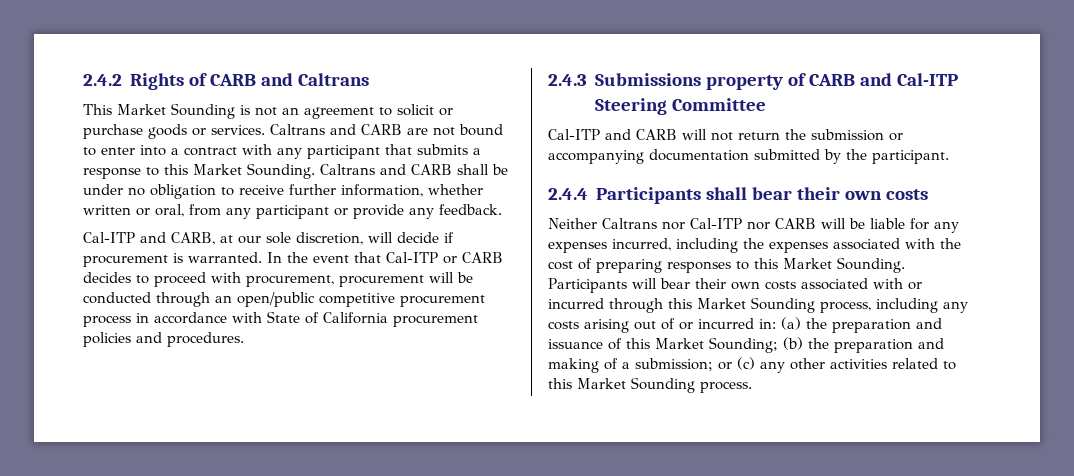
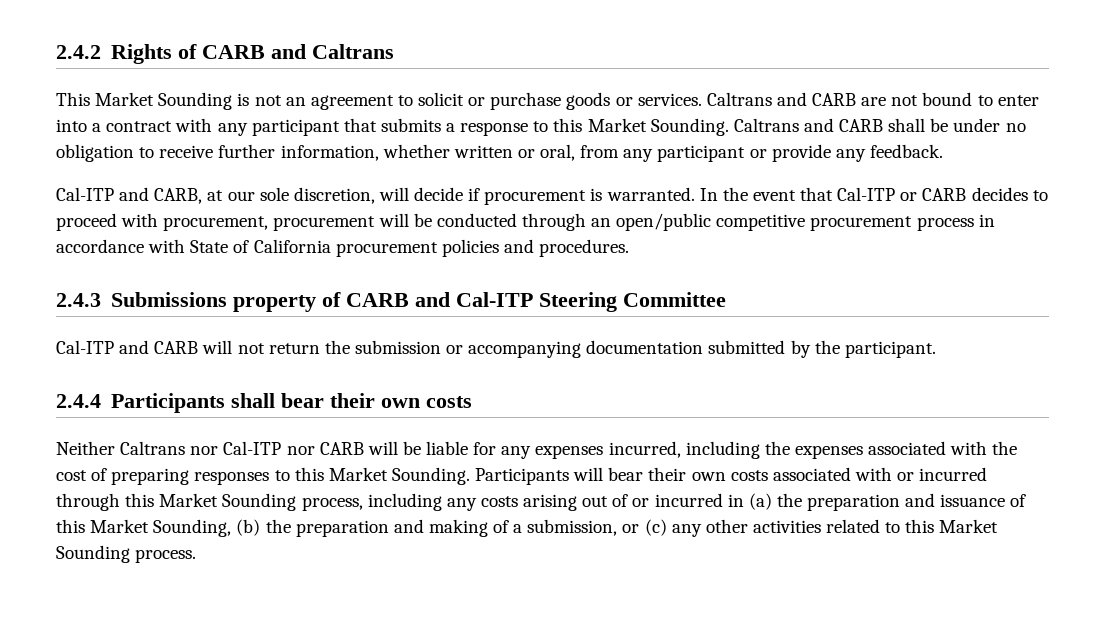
- Participants will bear their own costs associated with or incurred through this Market Sounding process, including any costs arising out of or incurred in: (a) the preparation and issuance of this Market Sounding; (b) the preparation and making of a submission; or (c) any other activities related to this Market Sounding process.
+ Participants will bear their own costs associated with or incurred through this Market Sounding process, including any costs arising out of or incurred in (a) the preparation and issuance of this Market Sounding, (b) the preparation and making of a submission, or (c) any other activities related to this Market Sounding process.

